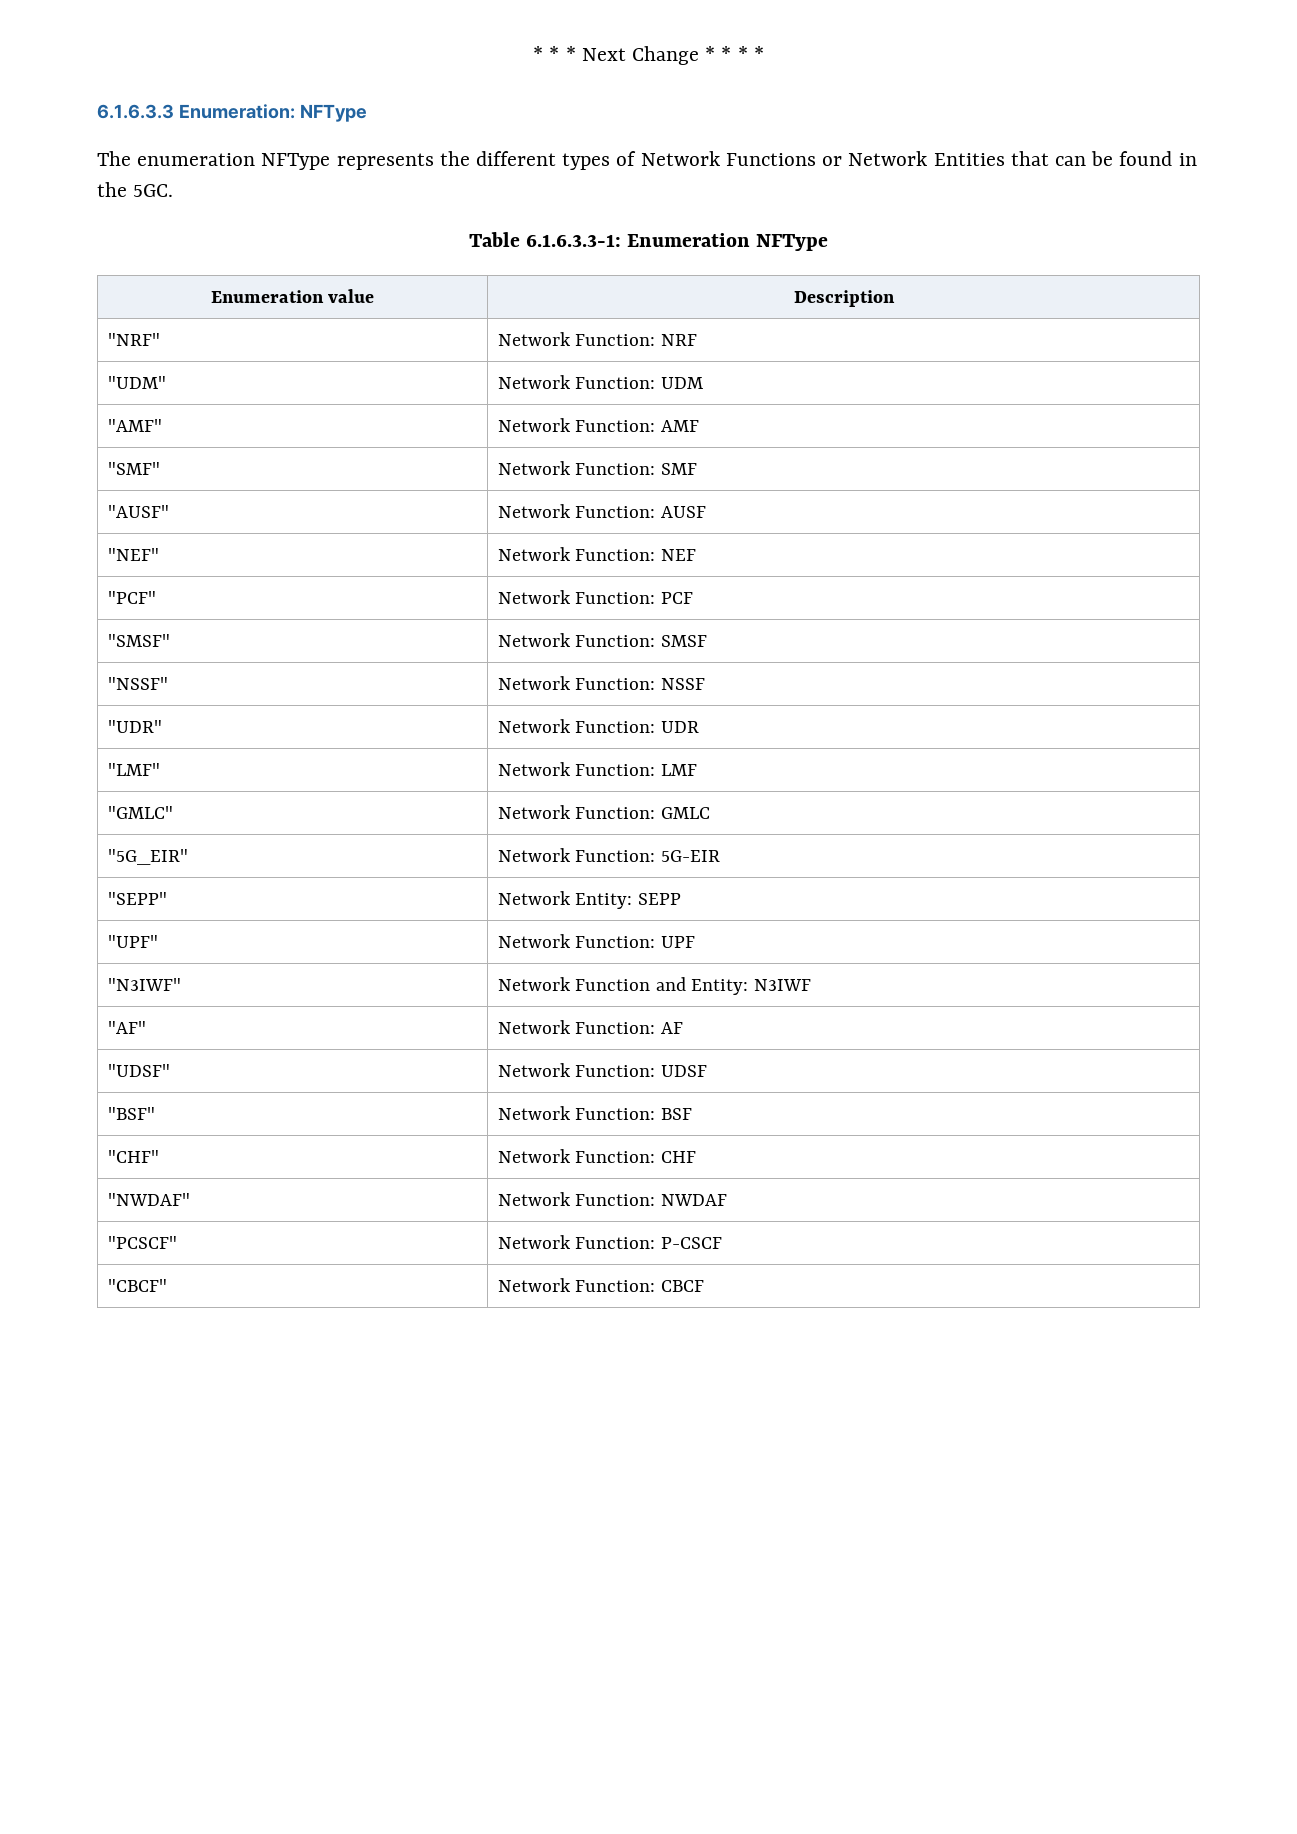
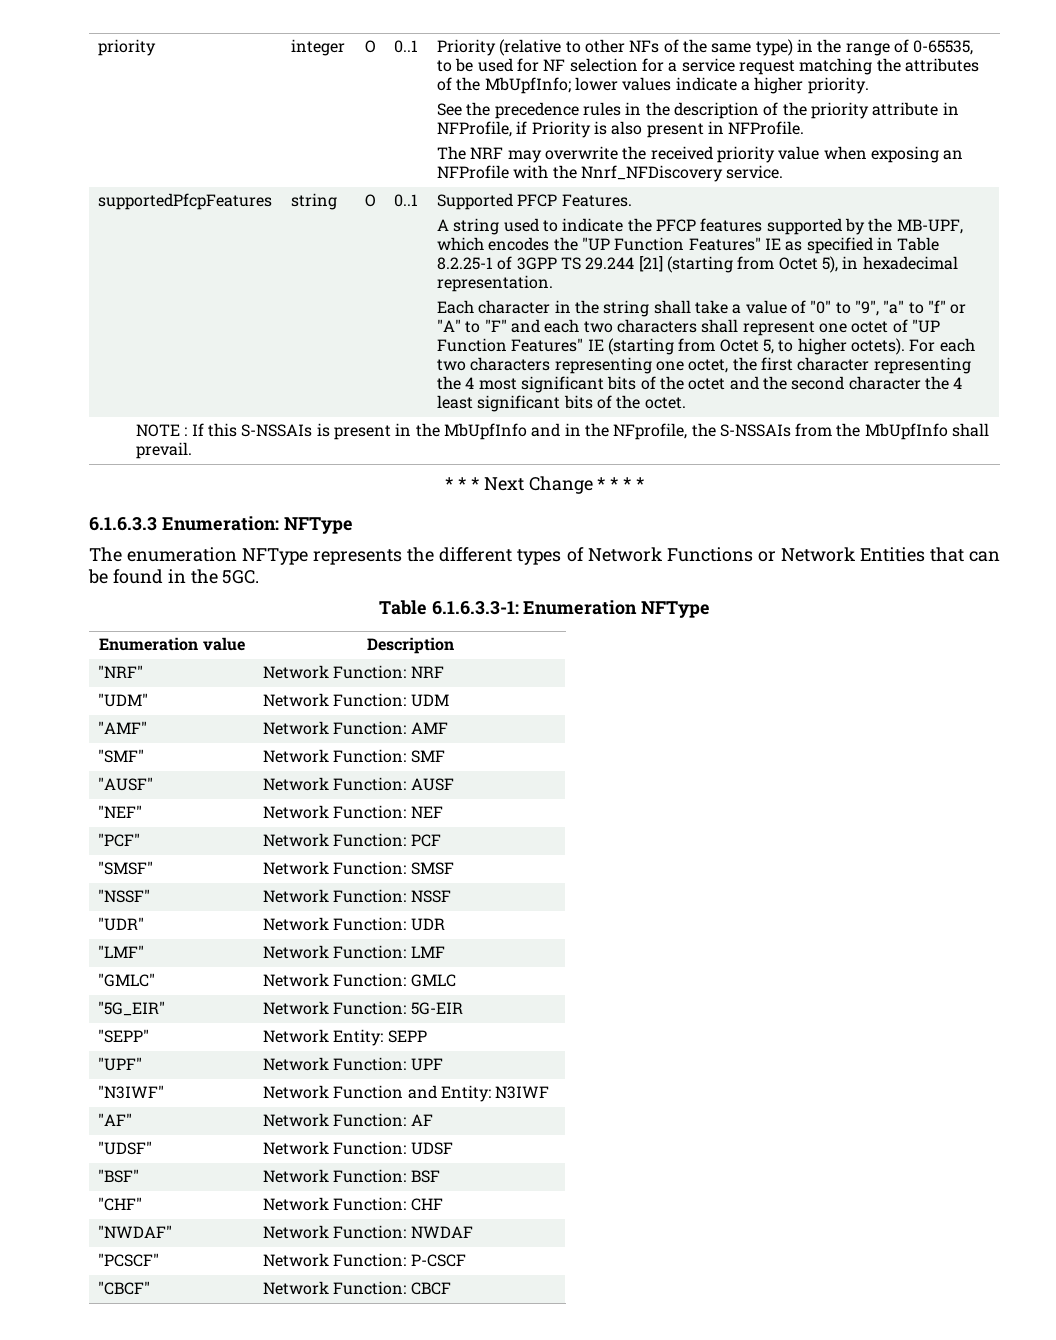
+ priority | integer | O | 0..1 | Priority (relative to other NFs of the same type) in the range of 0-65535, to be used for NF selection for a service request matching the attributes of the MbUpfInfo; lower values indicate a higher priority.
+ See the precedence rules in the description of the priority attribute in NFProfile, if Priority is also present in NFProfile.
+ The NRF may overwrite the received priority value when exposing an NFProfile with the Nnrf_NFDiscovery service.
+ supportedPfcpFeatures | string | O | 0..1 | Supported PFCP Features.
+ A string used to indicate the PFCP features supported by the MB-UPF, which encodes the "UP Function Features" IE as specified in Table 8.2.25-1 of 3GPP TS 29.244 [21] (starting from Octet 5), in hexadecimal representation.
+ Each character in the string shall take a value of "0" to "9", "a" to "f" or "A" to "F" and each two characters shall represent one octet of "UP Function Features" IE (starting from Octet 5, to higher octets). For each two characters representing one octet, the first character representing the 4 most significant bits of the octet and the second character the 4 least significant bits of the octet.
+ NOTE : If this S-NSSAIs is present in the MbUpfInfo and in the NFprofile, the S-NSSAIs from the MbUpfInfo shall prevail.

